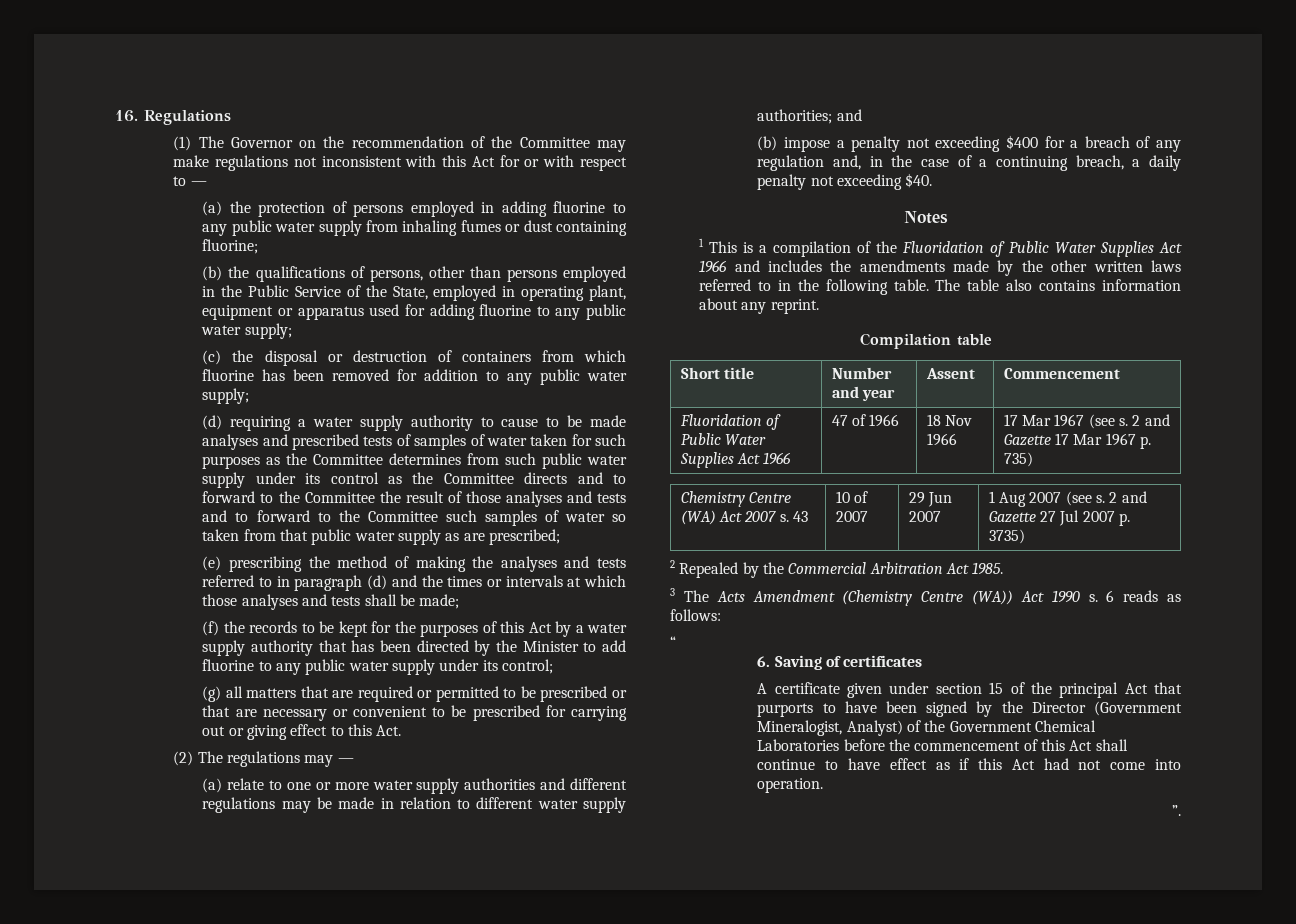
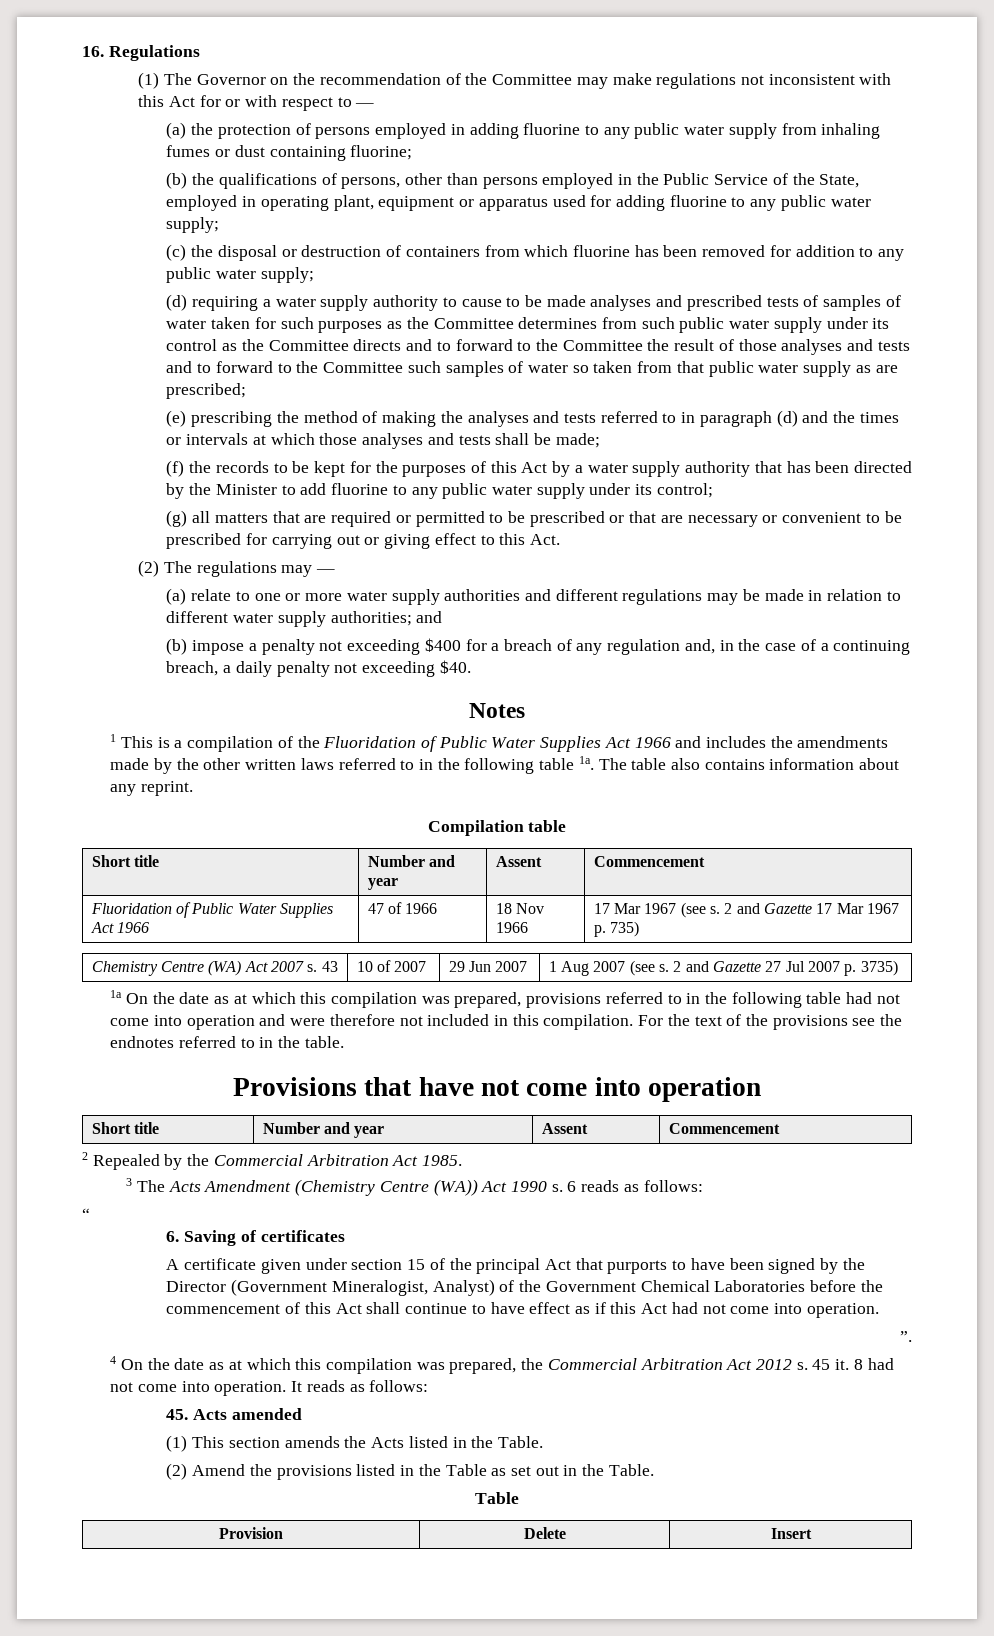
- 1 This is a compilation of the Fluoridation of Public Water Supplies Act 1966 and includes the amendments made by the other written laws referred to in the following table.
+ 1 This is a compilation of the Fluoridation of Public Water Supplies Act 1966 and includes the amendments made by the other written laws referred to in the following table 1a.
+ 1a On the date as at which this compilation was prepared, provisions referred to in the following table had not come into operation and were therefore not included in this compilation. For the text of the provisions see the endnotes referred to in the table.
+ Provisions that have not come into operation
+ Short title | Number and year | Assent | Commencement
+ 4 On the date as at which this compilation was prepared, the Commercial Arbitration Act 2012 s. 45 it. 8 had not come into operation. It reads as follows:
+ 45. Acts amended
+ (1) This section amends the Acts listed in the Table.
+ (2) Amend the provisions listed in the Table as set out in the Table.
+ Table
+ Provision | Delete | Insert

